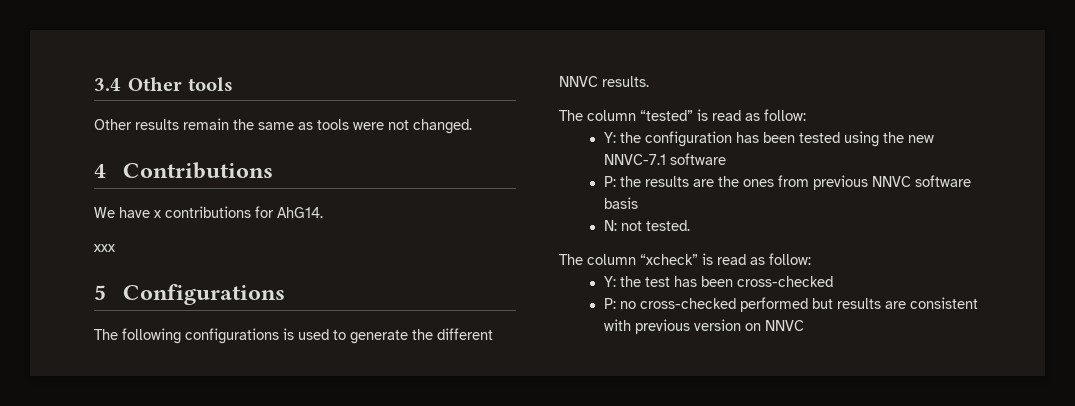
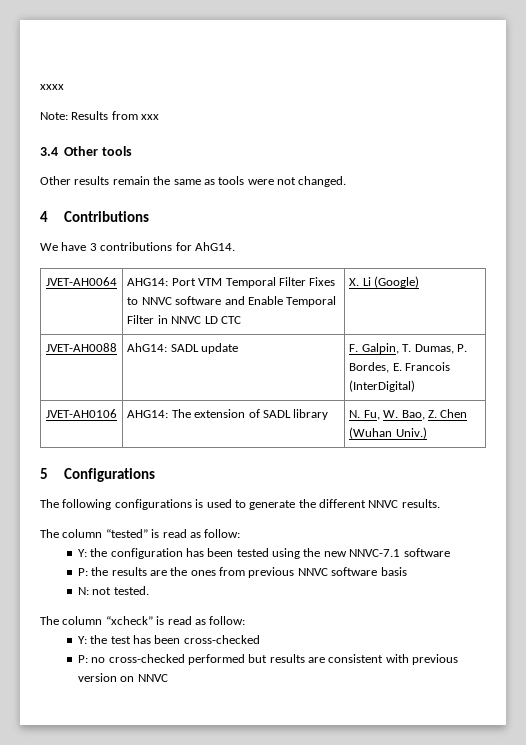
+ xxxx
+ Note: Results from xxx
- We have x contributions for AhG14.
+ We have 3 contributions for AhG14.
- xxx
+ JVET-AH0064 | AHG14: Port VTM Temporal Filter Fixes to NNVC software and Enable Temporal Filter in NNVC LD CTC | X. Li (Google)
+ JVET-AH0088 | AhG14: SADL update | F. Galpin, T. Dumas, P. Bordes, E. Francois (InterDigital)
+ JVET-AH0106 | AHG14: The extension of SADL library | N. Fu, W. Bao, Z. Chen (Wuhan Univ.)

